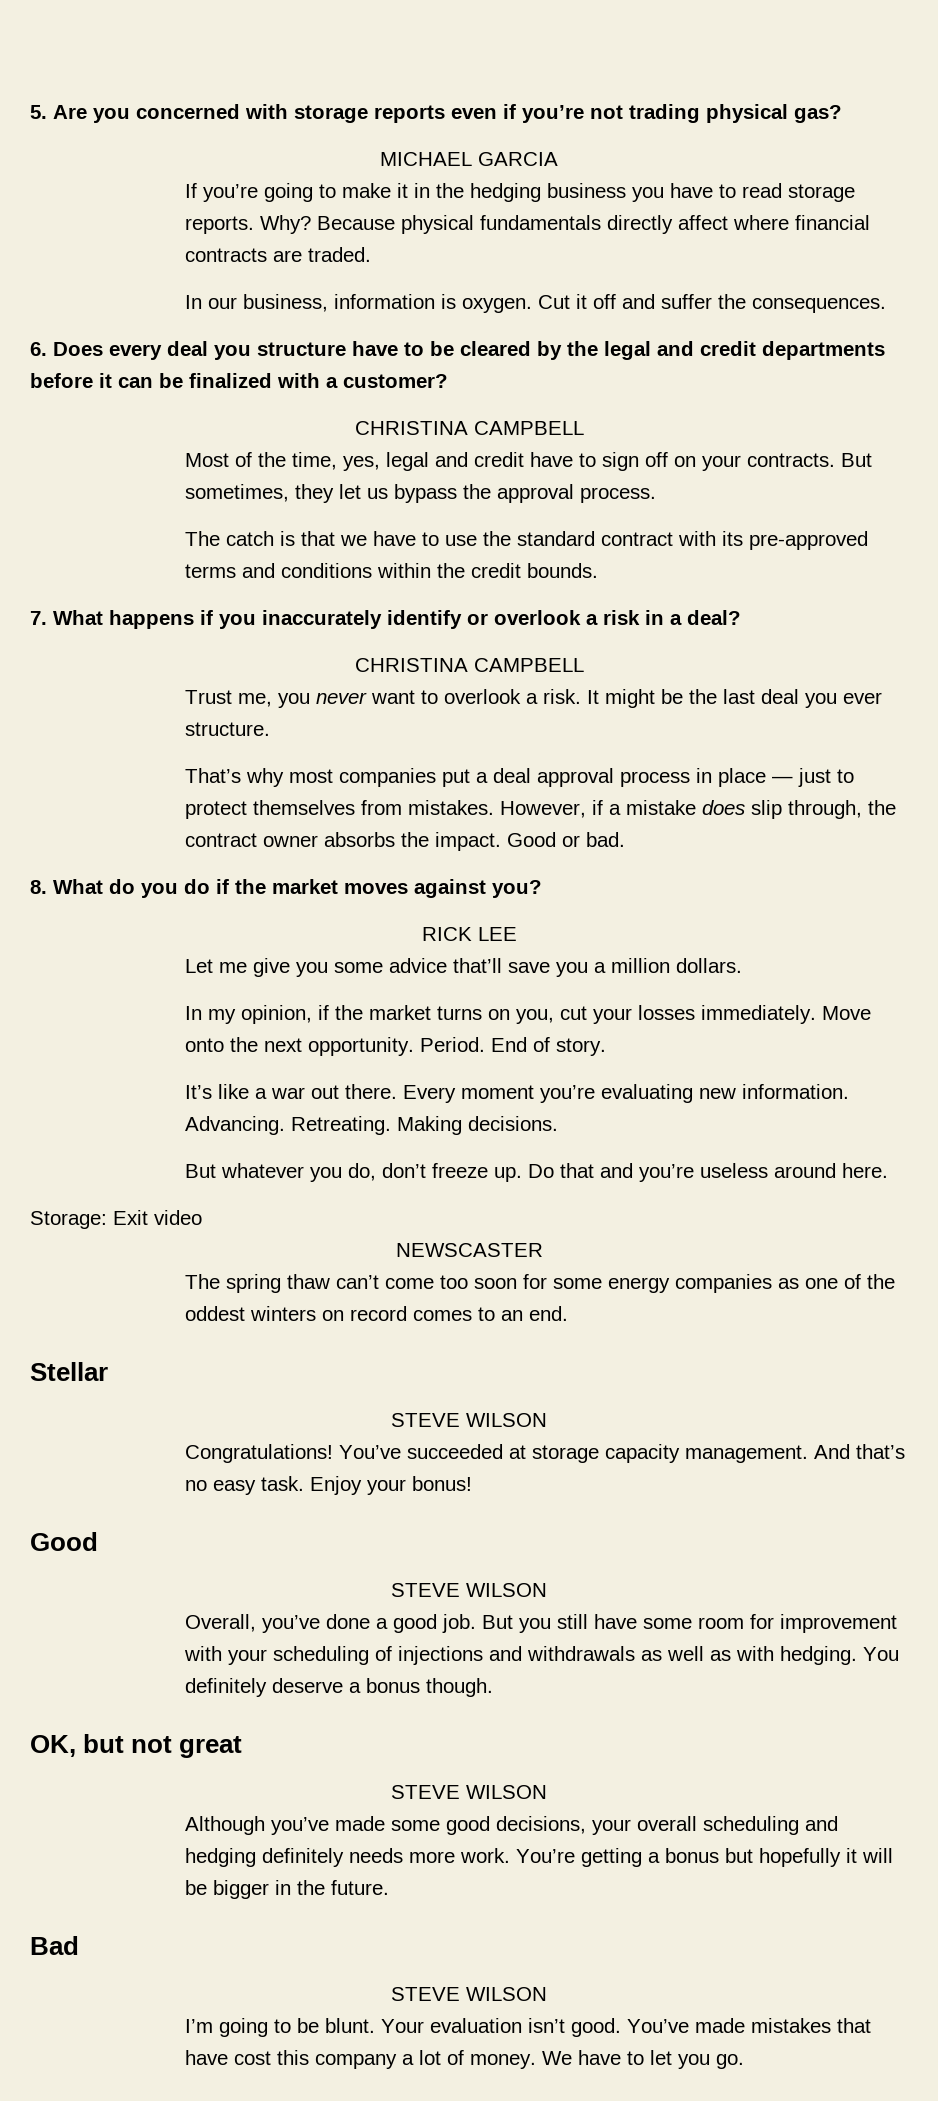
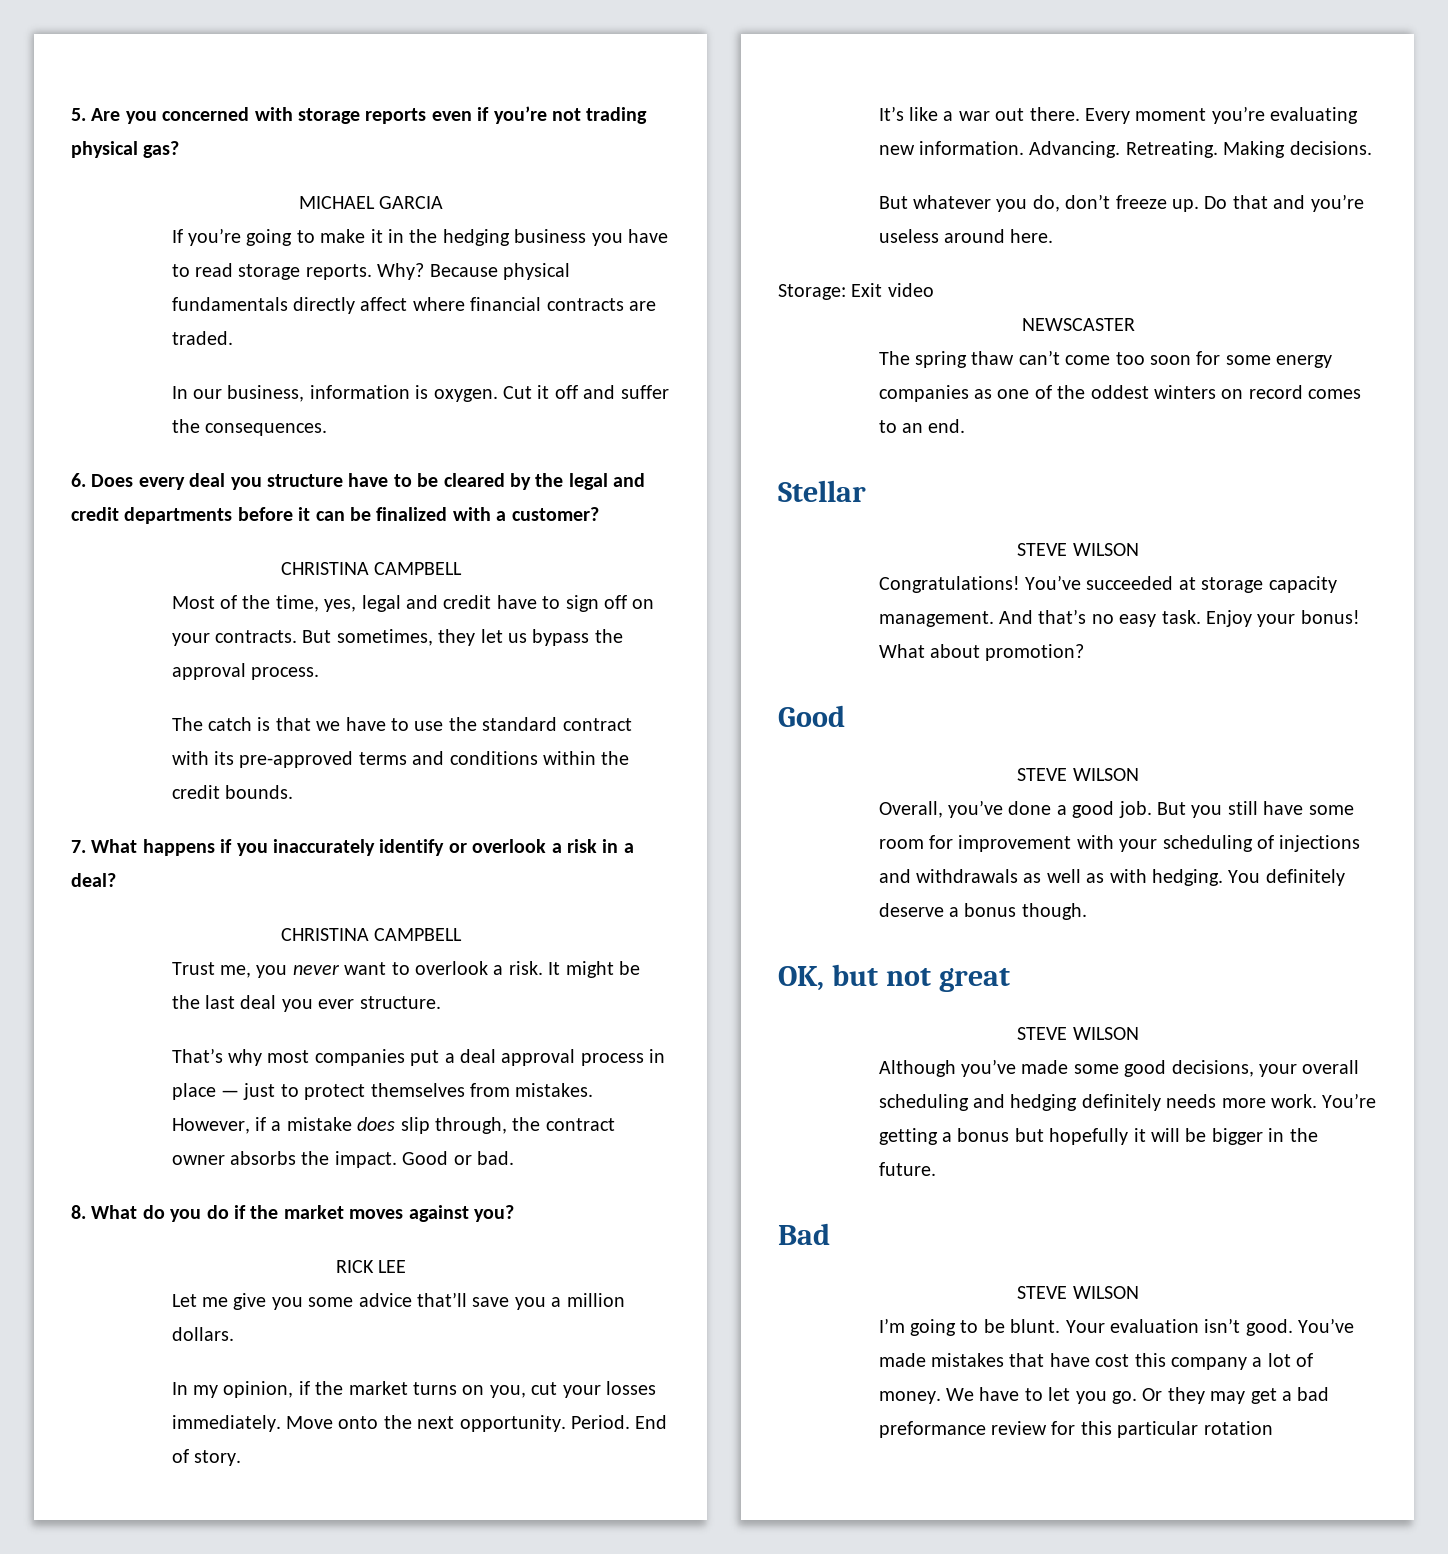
+ What about promotion?
+ Or they may get a bad preformance review for this particular rotation

